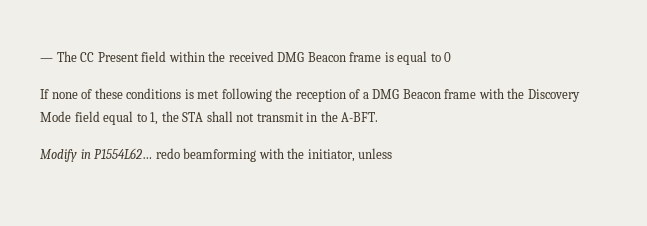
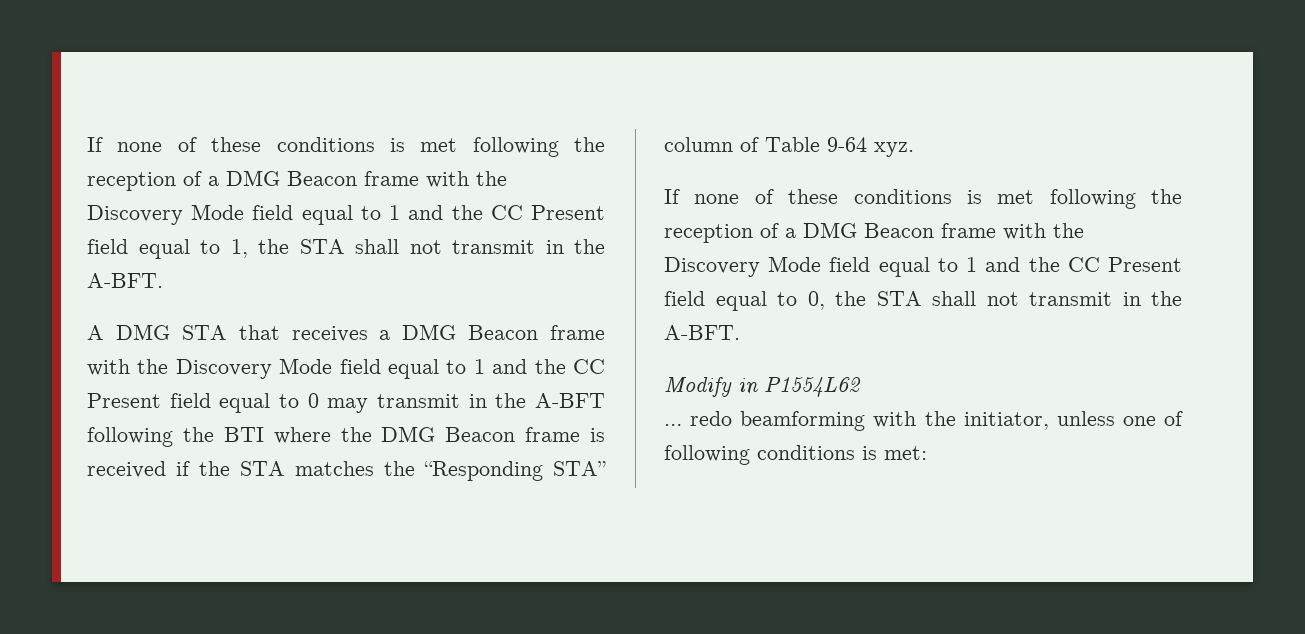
- — The CC Present field within the received DMG Beacon frame is equal to 0
+ If none of these conditions is met following the reception of a DMG Beacon frame with the Discovery Mode field equal to 1 and the CC Present field equal to 1, the STA shall not transmit in the A-BFT.
+ A DMG STA that receives a DMG Beacon frame with the Discovery Mode field equal to 1 and the CC Present field equal to 0 may transmit in the A-BFT following the BTI where the DMG Beacon frame is received if the STA matches the “Responding STA” column of Table 9-64 xyz.
- If none of these conditions is met following the reception of a DMG Beacon frame with the Discovery Mode field equal to 1, the STA shall not transmit in the A-BFT.
+ If none of these conditions is met following the reception of a DMG Beacon frame with the Discovery Mode field equal to 1 and the CC Present field equal to 0, the STA shall not transmit in the A-BFT.
- Modify in P1554L62… redo beamforming with the initiator, unless
+ Modify in P1554L62
+ … redo beamforming with the initiator, unless one of following conditions is met:

